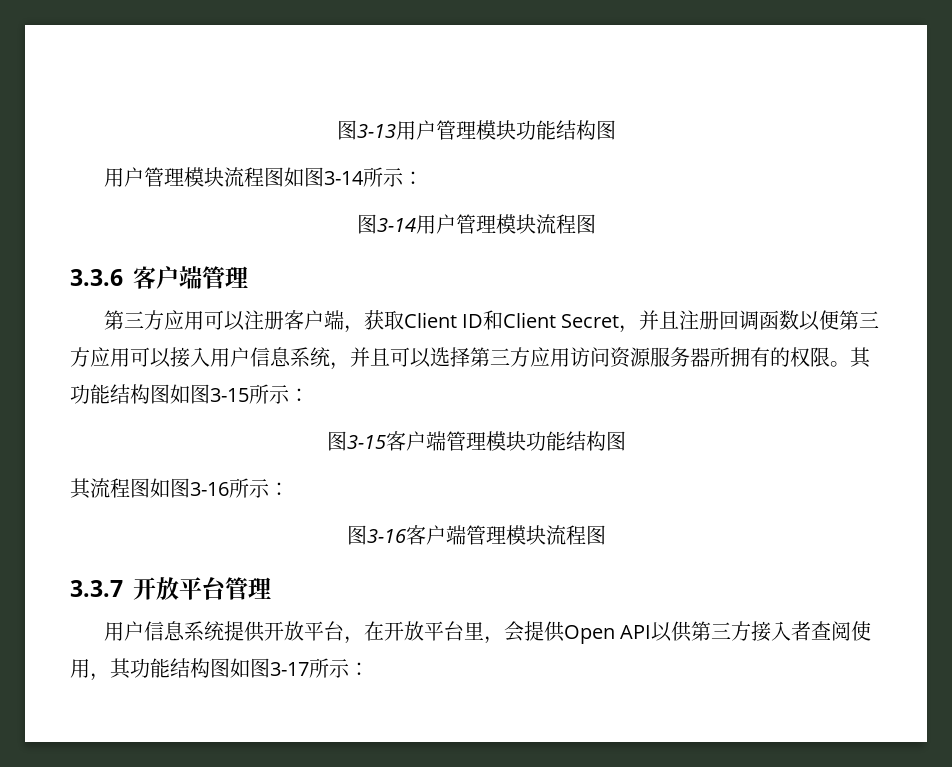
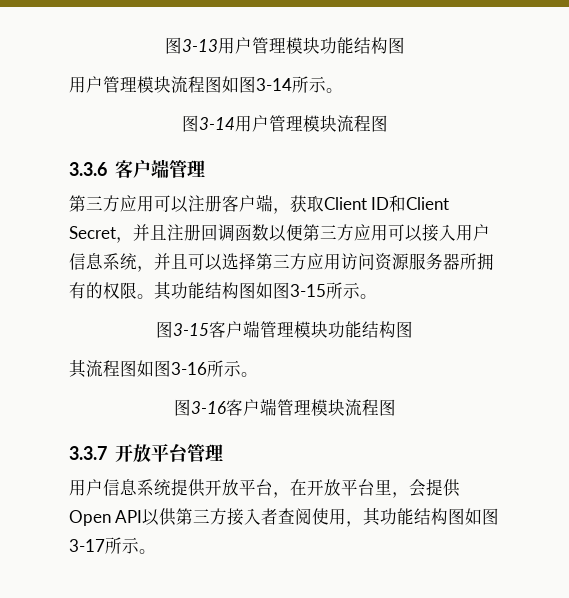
- 用户管理模块流程图如图3-14所示：
+ 用户管理模块流程图如图3-14所示。
- 其功能结构图如图3-15所示：
+ 其功能结构图如图3-15所示。
- 其流程图如图3-16所示：
+ 其流程图如图3-16所示。
- 用户信息系统提供开放平台，在开放平台里，会提供Open API以供第三方接入者查阅使用，其功能结构图如图3-17所示：
+ 用户信息系统提供开放平台，在开放平台里，会提供Open API以供第三方接入者查阅使用，其功能结构图如图3-17所示。

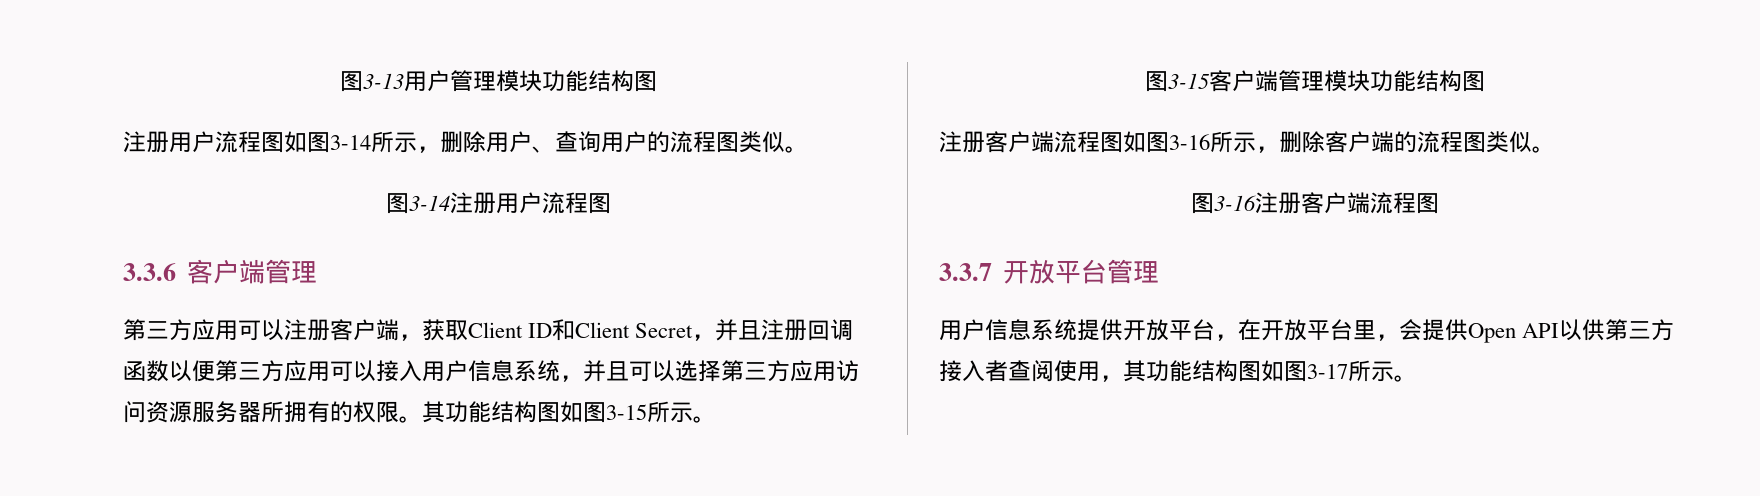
- 用户管理模块流程图如图3-14所示。
+ 注册用户流程图如图3-14所示，删除用户、查询用户的流程图类似。
- 图3-14用户管理模块流程图
+ 图3-14注册用户流程图
- 其流程图如图3-16所示。
+ 注册客户端流程图如图3-16所示，删除客户端的流程图类似。
- 图3-16客户端管理模块流程图
+ 图3-16注册客户端流程图

